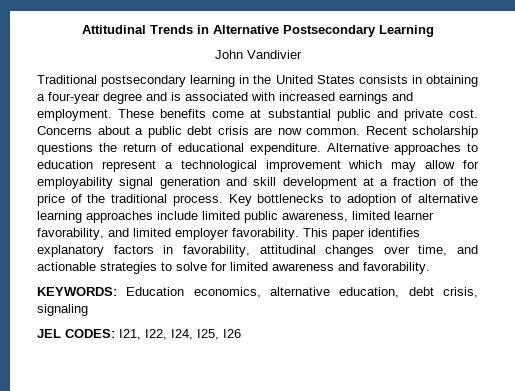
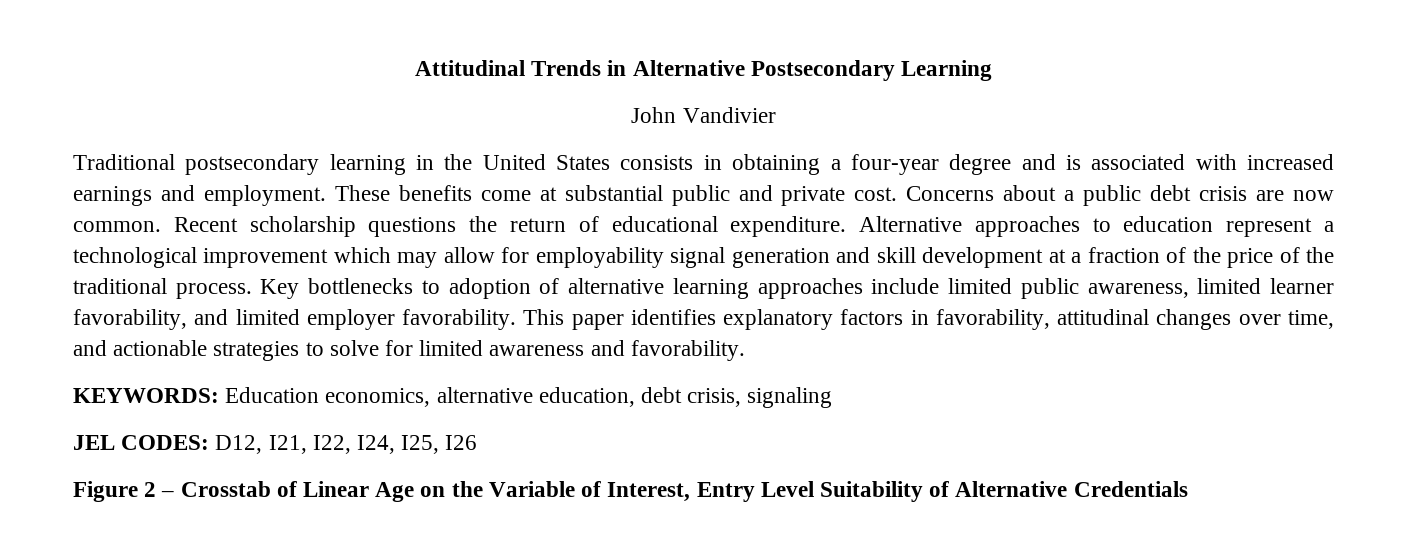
- JEL CODES: I21, I22, I24, I25, I26
+ JEL CODES: D12, I21, I22, I24, I25, I26
+ Figure 2 – Crosstab of Linear Age on the Variable of Interest, Entry Level Suitability of Alternative Credentials

